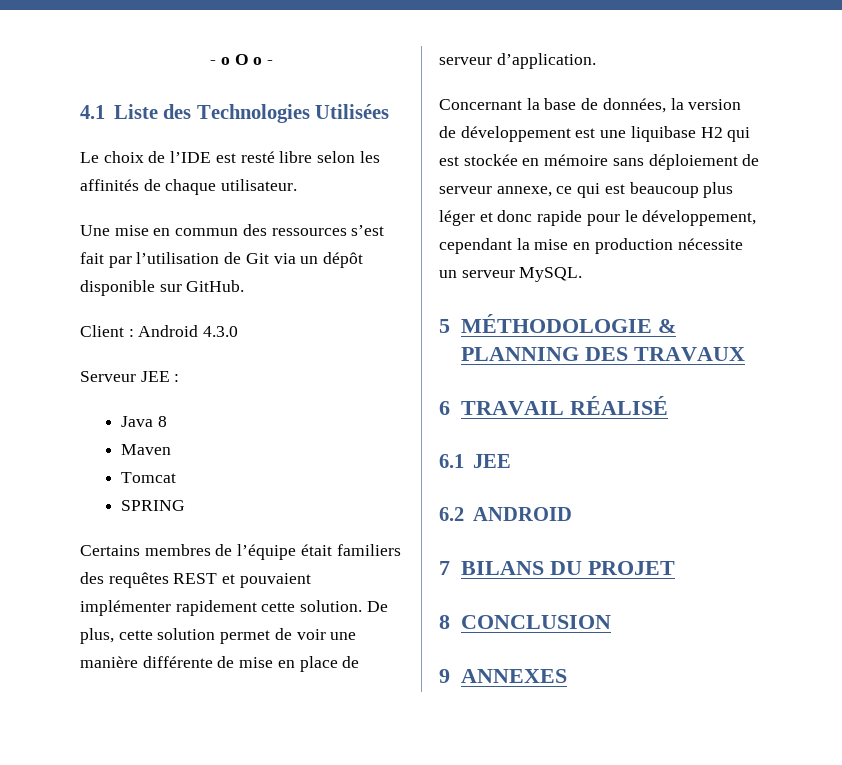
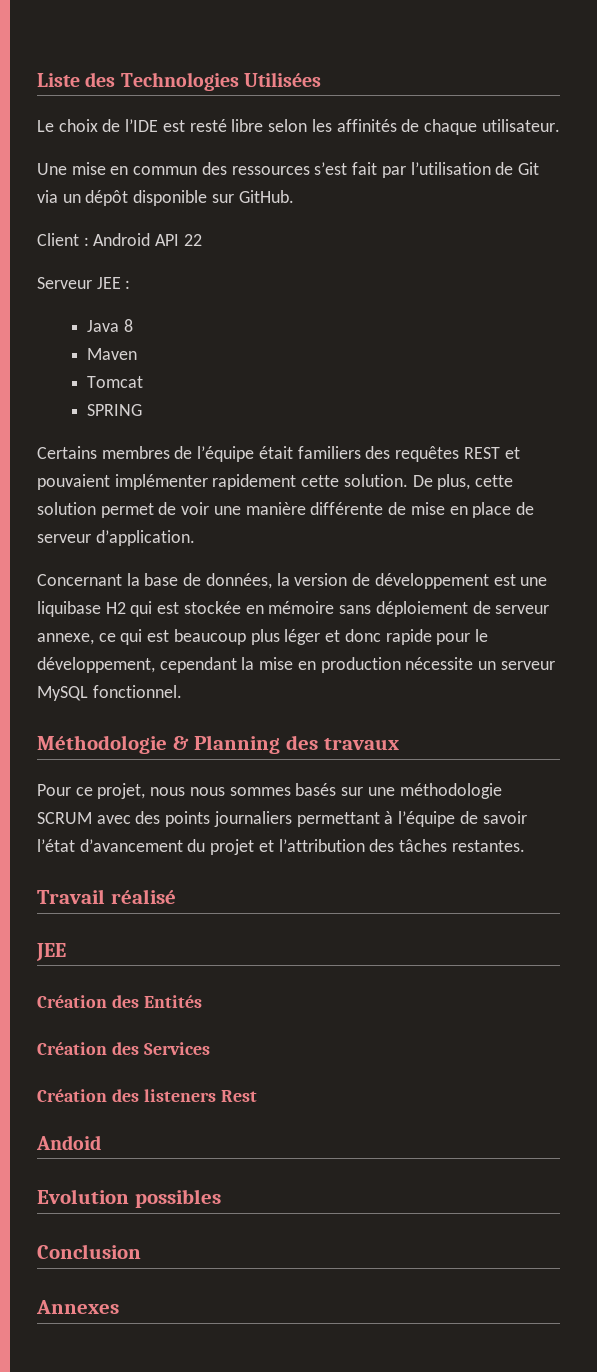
- - o O o -
- 4.1 Liste des Technologies Utilisées
+ Liste des Technologies Utilisées
- Client : Android 4.3.0
+ Client : Android API 22
- Concernant la base de données, la version de développement est une liquibase H2 qui est stockée en mémoire sans déploiement de serveur annexe, ce qui est beaucoup plus léger et donc rapide pour le développement, cependant la mise en production nécessite un serveur MySQL.
- 5 MÉTHODOLOGIE & PLANNING DES TRAVAUX
- 6 TRAVAIL RÉALISÉ
- 6.1 JEE
- 6.2 ANDROID
- 7 BILANS DU PROJET
- 8 CONCLUSION
- 9 ANNEXES
+ Concernant la base de données, la version de développement est une liquibase H2 qui est stockée en mémoire sans déploiement de serveur annexe, ce qui est beaucoup plus léger et donc rapide pour le développement, cependant la mise en production nécessite un serveur MySQL fonctionnel.
+ Méthodologie & Planning des travaux
+ Pour ce projet, nous nous sommes basés sur une méthodologie SCRUM avec des points journaliers permettant à l’équipe de savoir l’état d’avancement du projet et l’attribution des tâches restantes.
+ Travail réalisé
+ JEE
+ Création des Entités
+ Création des Services
+ Création des listeners Rest
+ Andoid
+ Evolution possibles
+ Conclusion
+ Annexes

